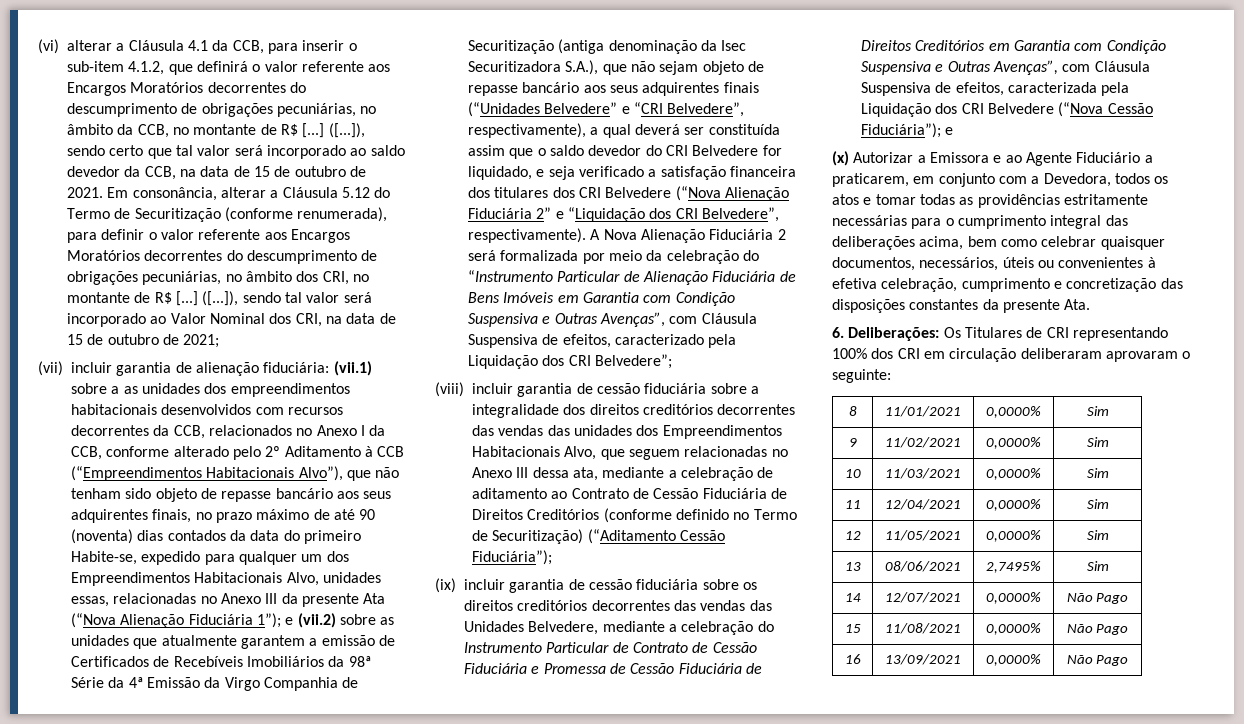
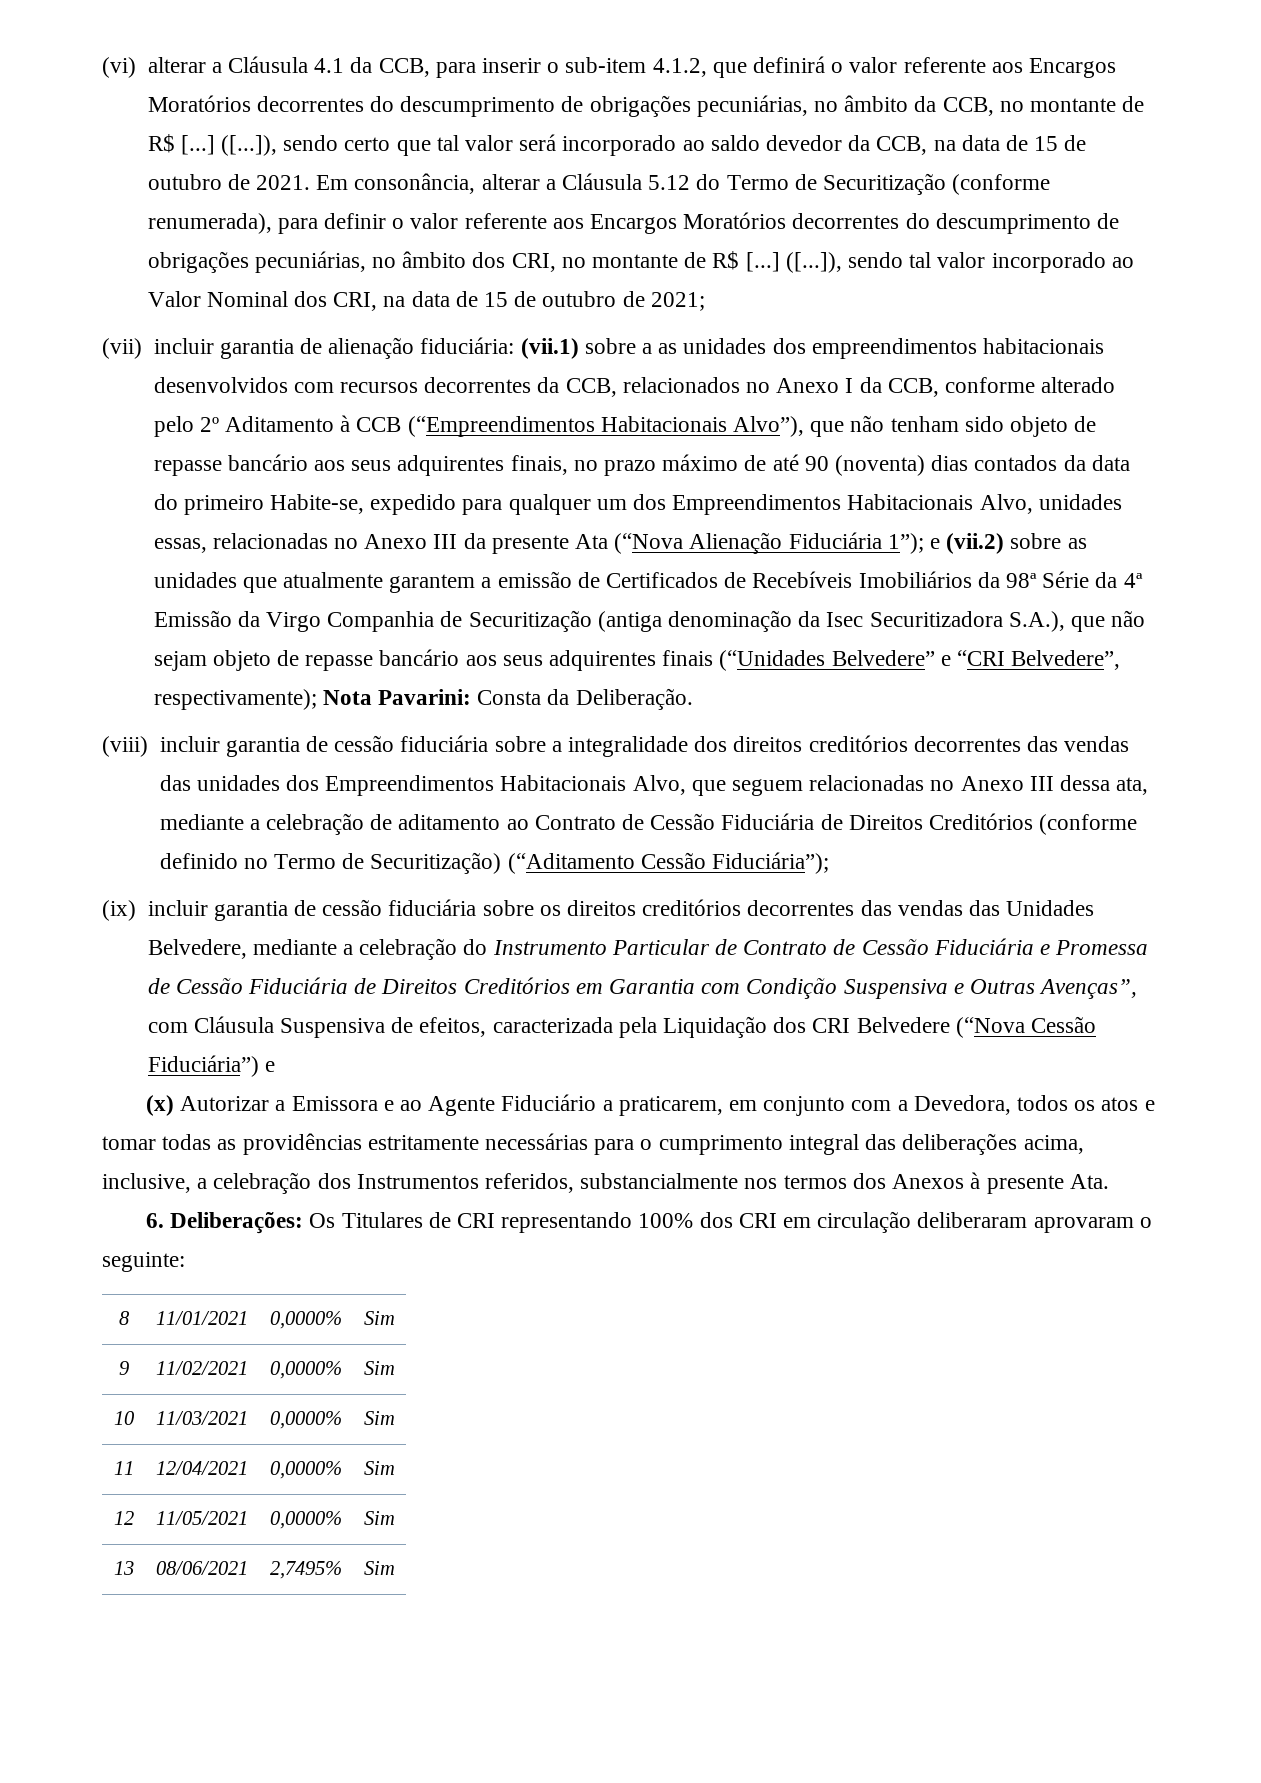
- ([...]), sendo tal valor será incorporado ao Valor Nominal dos CRI, na data de 15 de outubro de 2021;
+ ([...]), sendo tal valor incorporado ao Valor Nominal dos CRI, na data de 15 de outubro de 2021;
- e (vii.2) sobre as unidades que atualmente garantem a emissão de Certificados de Recebíveis Imobiliários da 98ª Série da 4ª Emissão da Virgo Companhia de Securitização (antiga denominação da Isec Securitizadora S.A.), que não sejam objeto de repasse bancário aos seus adquirentes finais (“Unidades Belvedere” e “CRI Belvedere”, respectivamente), a qual deverá ser constituída assim que o saldo devedor do CRI Belvedere for liquidado, e seja verificado a satisfação financeira dos titulares dos CRI Belvedere (“Nova Alienação Fiduciária 2” e “Liquidação dos CRI Belvedere”, respectivamente). A Nova Alienação Fiduciária 2 será formalizada por meio da celebração do “Instrumento Particular de Alienação Fiduciária de Bens Imóveis em Garantia com Condição Suspensiva e Outras Avenças”, com Cláusula Suspensiva de efeitos, caracterizado pela Liquidação dos CRI Belvedere”;
+ e (vii.2) sobre as unidades que atualmente garantem a emissão de Certificados de Recebíveis Imobiliários da 98ª Série da 4ª Emissão da Virgo Companhia de Securitização (antiga denominação da Isec Securitizadora S.A.), que não sejam objeto de repasse bancário aos seus adquirentes finais (“Unidades Belvedere” e “CRI Belvedere”, respectivamente); Nota Pavarini: Consta da Deliberação.
- (ix) incluir garantia de cessão fiduciária sobre os direitos creditórios decorrentes das vendas das Unidades Belvedere, mediante a celebração do Instrumento Particular de Contrato de Cessão Fiduciária e Promessa de Cessão Fiduciária de Direitos Creditórios em Garantia com Condição Suspensiva e Outras Avenças”, com Cláusula Suspensiva de efeitos, caracterizada pela Liquidação dos CRI Belvedere (“Nova Cessão Fiduciária”); e
+ (ix) incluir garantia de cessão fiduciária sobre os direitos creditórios decorrentes das vendas das Unidades Belvedere, mediante a celebração do Instrumento Particular de Contrato de Cessão Fiduciária e Promessa de Cessão Fiduciária de Direitos Creditórios em Garantia com Condição Suspensiva e Outras Avenças”, com Cláusula Suspensiva de efeitos, caracterizada pela Liquidação dos CRI Belvedere (“Nova Cessão Fiduciária”) e
- (x) Autorizar a Emissora e ao Agente Fiduciário a praticarem, em conjunto com a Devedora, todos os atos e tomar todas as providências estritamente necessárias para o cumprimento integral das deliberações acima, bem como celebrar quaisquer documentos, necessários, úteis ou convenientes à efetiva celebração, cumprimento e concretização das disposições constantes da presente Ata.
+ (x) Autorizar a Emissora e ao Agente Fiduciário a praticarem, em conjunto com a Devedora, todos os atos e tomar todas as providências estritamente necessárias para o cumprimento integral das deliberações acima, inclusive, a celebração dos Instrumentos referidos, substancialmente nos termos dos Anexos à presente Ata.
- 14 | 12/07/2021 | 0,0000% | Não Pago
- 15 | 11/08/2021 | 0,0000% | Não Pago
- 16 | 13/09/2021 | 0,0000% | Não Pago

